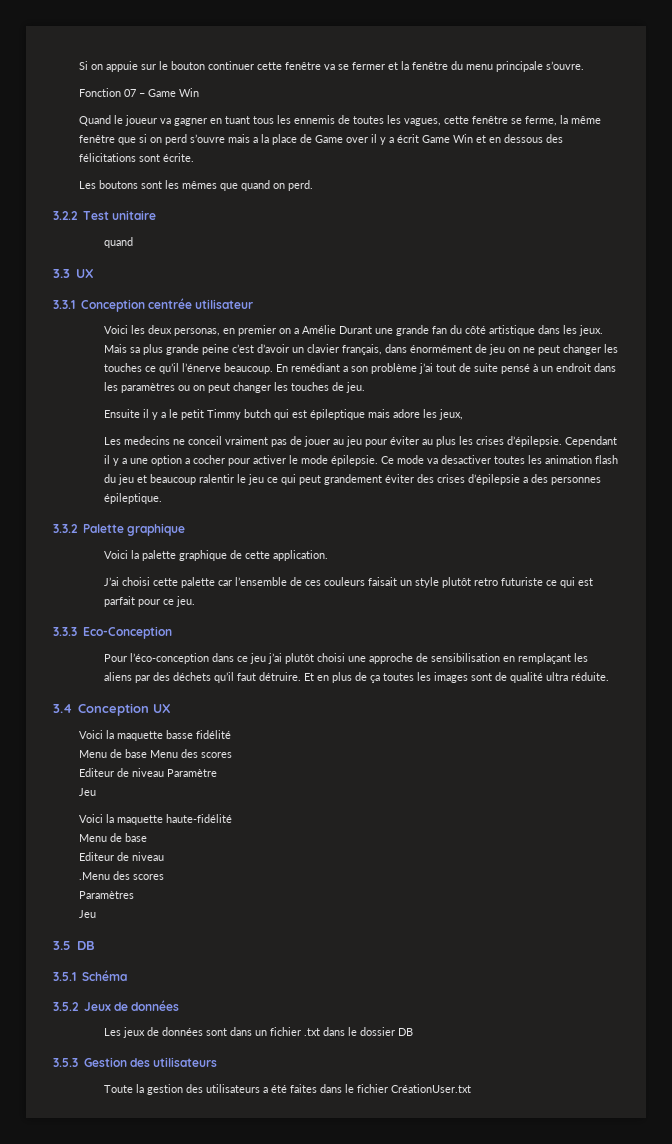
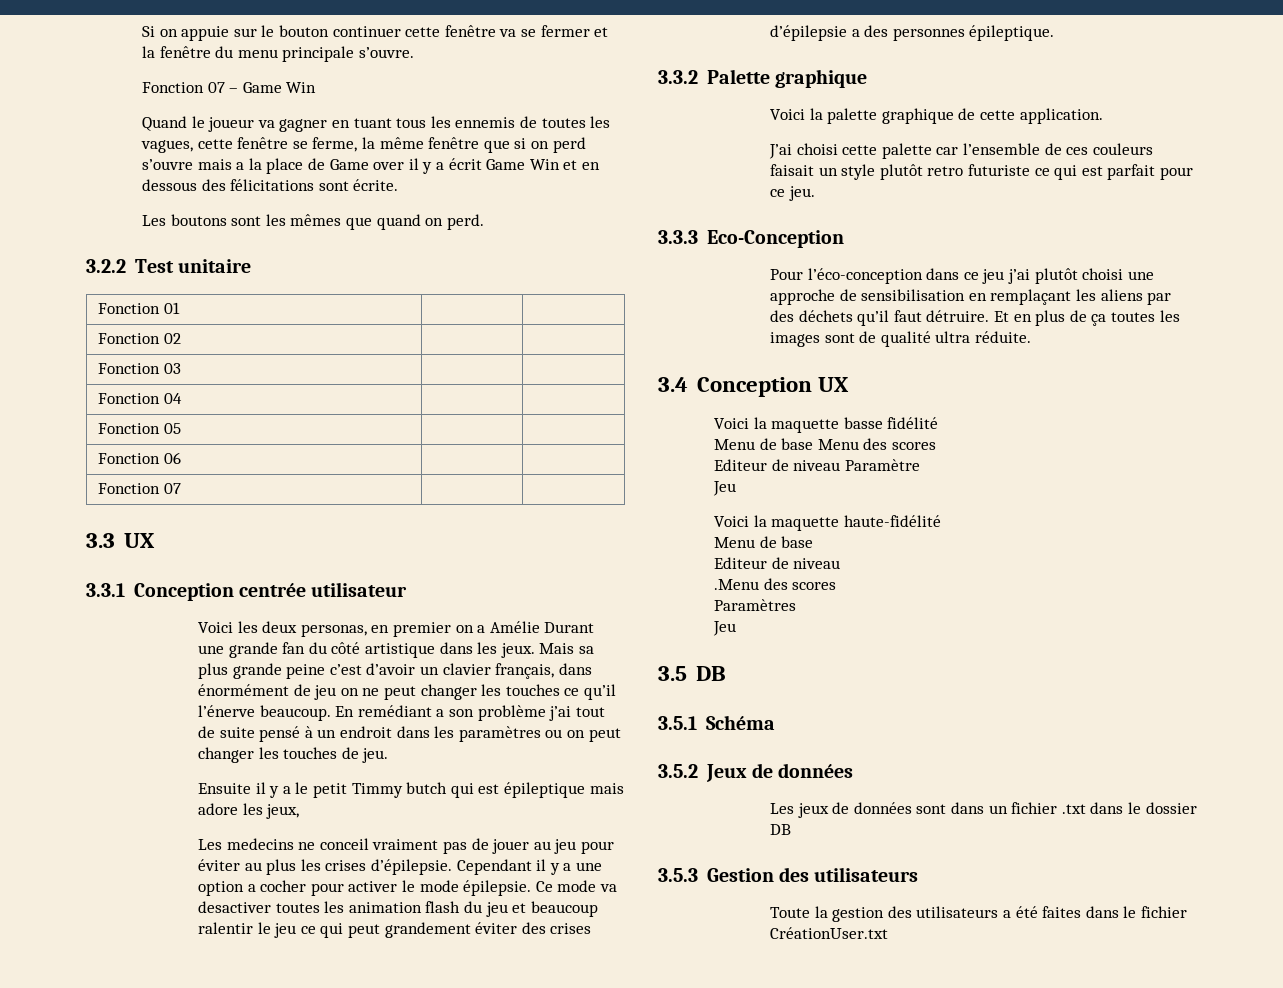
  3.2.2 Test unitaire
- quand
+ Fonction 01 | |
+ Fonction 02 | |
+ Fonction 03 | |
+ Fonction 04 | |
+ Fonction 05 | |
+ Fonction 06 | |
+ Fonction 07 | |

